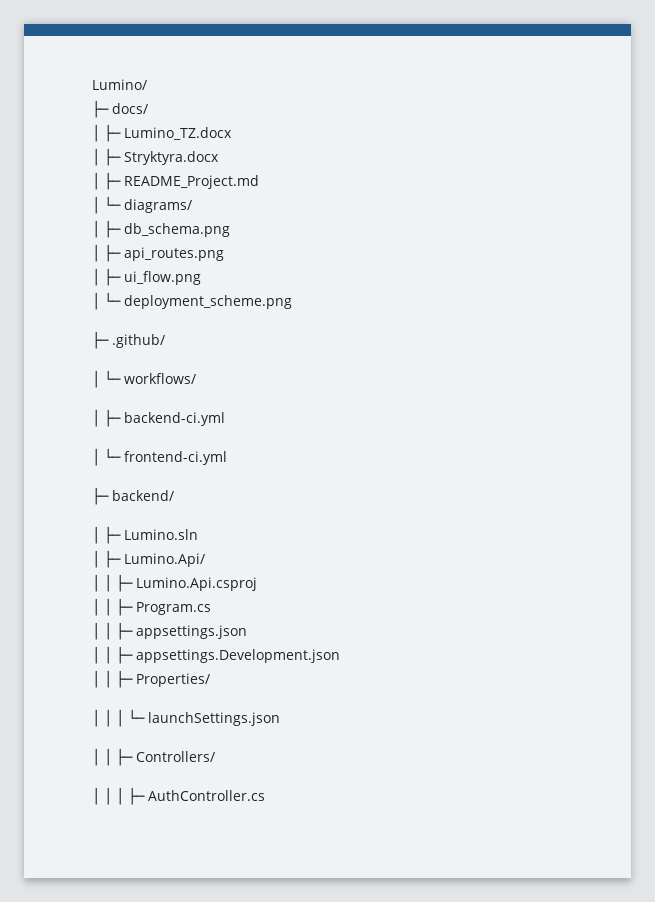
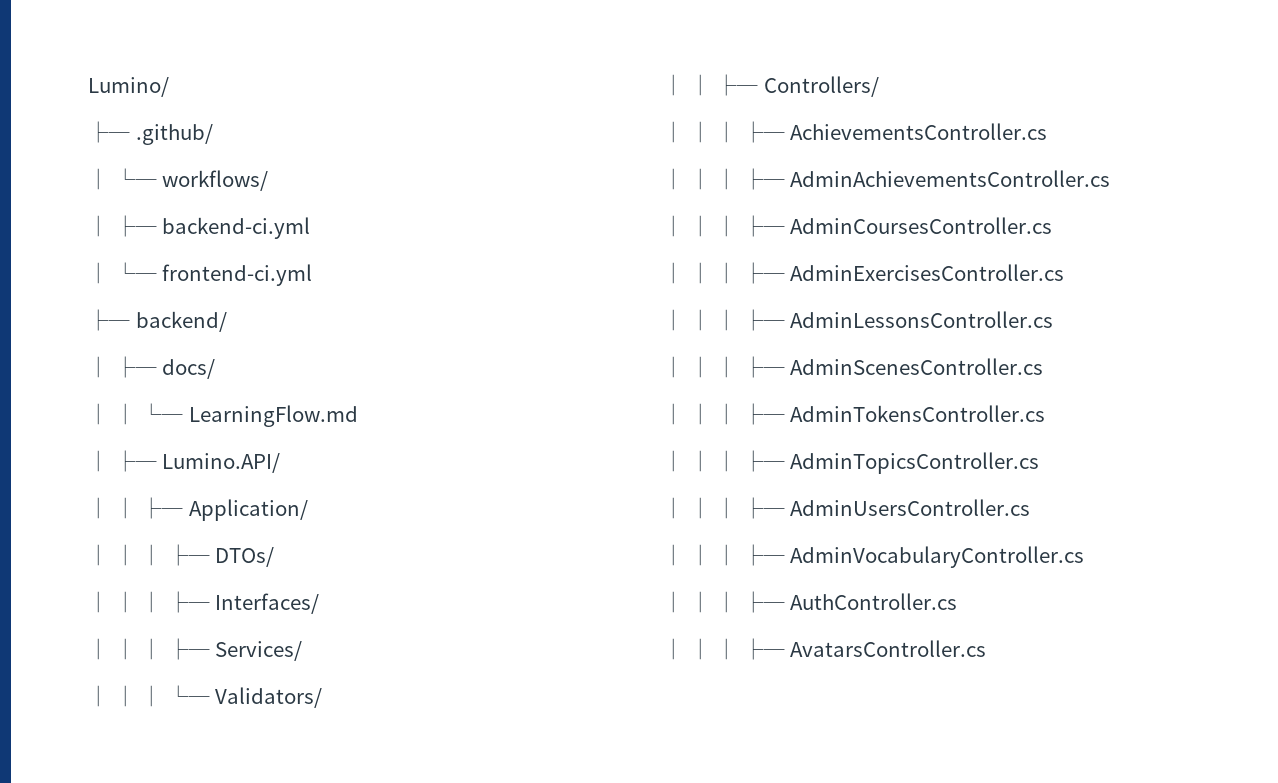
- ├─ docs/
- │ ├─ Lumino_TZ.docx
- │ ├─ Stryktyra.docx
- │ ├─ README_Project.md
- │ └─ diagrams/
- │ ├─ db_schema.png
- │ ├─ api_routes.png
- │ ├─ ui_flow.png
- │ └─ deployment_scheme.png
- │ ├─ Lumino.sln
- │ ├─ Lumino.Api/
- │ │ ├─ Lumino.Api.csproj
- │ │ ├─ Program.cs
- │ │ ├─ appsettings.json
- │ │ ├─ appsettings.Development.json
- │ │ ├─ Properties/
+ │ ├─ docs/
+ │ │ └─ LearningFlow.md
+ │ ├─ Lumino.API/
+ │ │ ├─ Application/
+ │ │ │ ├─ DTOs/
+ │ │ │ ├─ Interfaces/
+ │ │ │ ├─ Services/
- │ │ │ └─ launchSettings.json
+ │ │ │ └─ Validators/
+ │ │ │ ├─ AchievementsController.cs
+ │ │ │ ├─ AdminAchievementsController.cs
+ │ │ │ ├─ AdminCoursesController.cs
+ │ │ │ ├─ AdminExercisesController.cs
+ │ │ │ ├─ AdminLessonsController.cs
+ │ │ │ ├─ AdminScenesController.cs
+ │ │ │ ├─ AdminTokensController.cs
+ │ │ │ ├─ AdminTopicsController.cs
+ │ │ │ ├─ AdminUsersController.cs
+ │ │ │ ├─ AdminVocabularyController.cs
+ │ │ │ ├─ AvatarsController.cs

